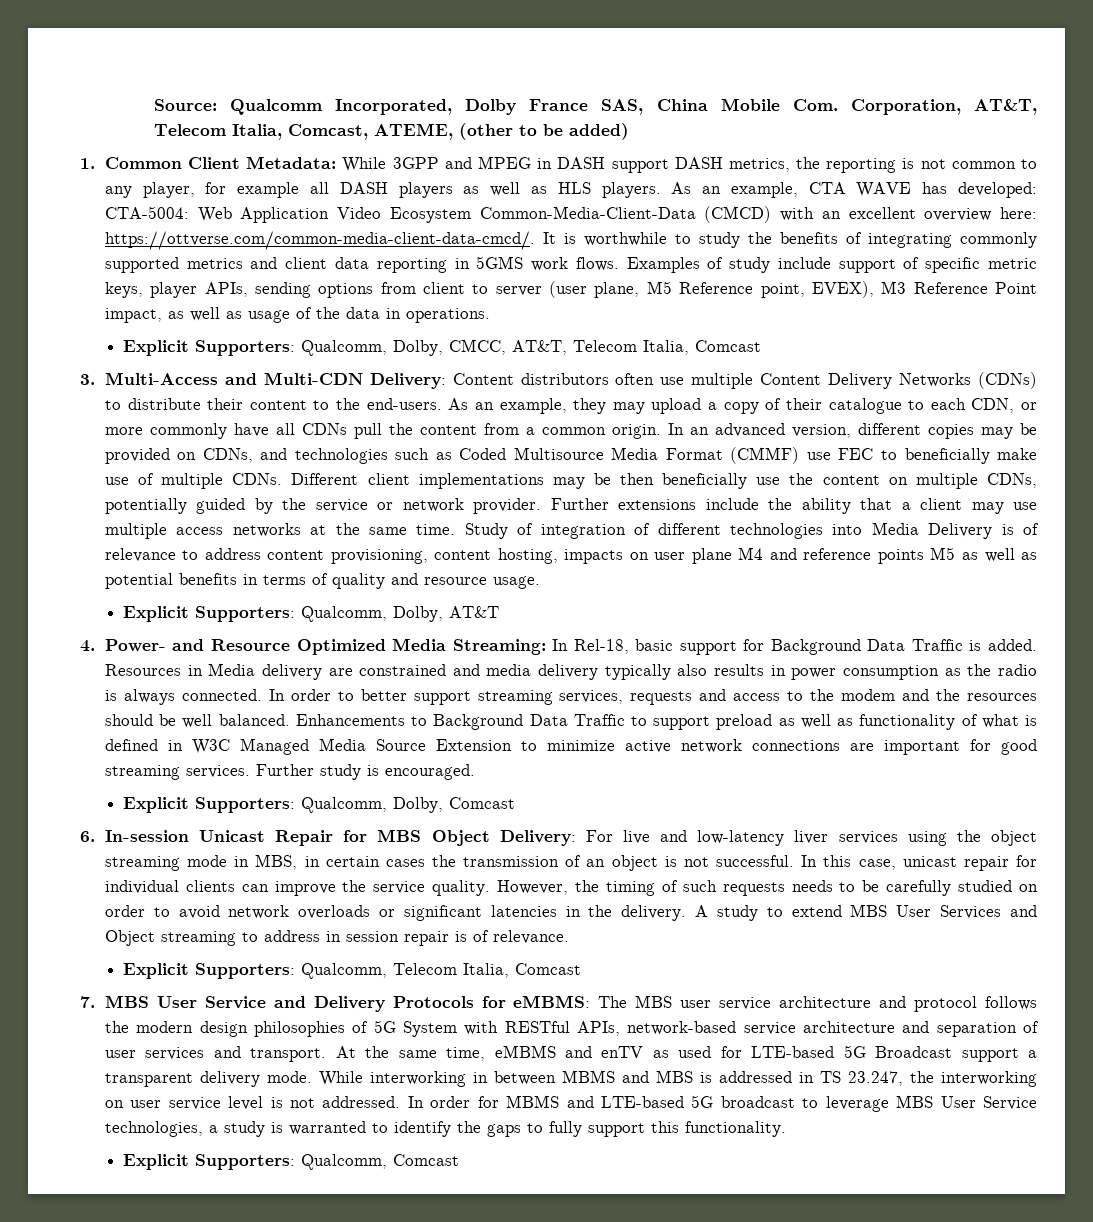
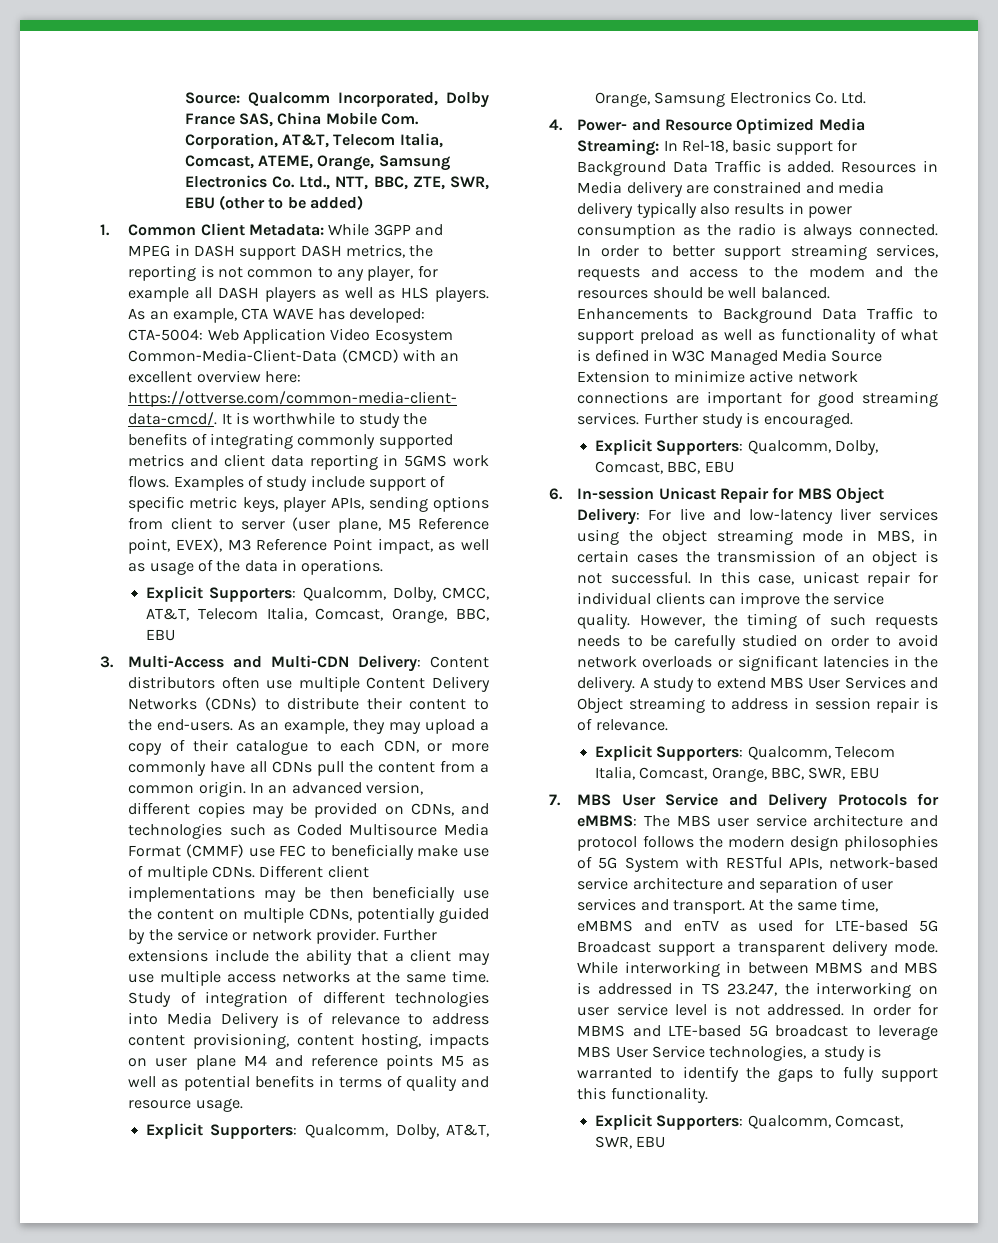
- Source: Qualcomm Incorporated, Dolby France SAS, China Mobile Com. Corporation, AT&T, Telecom Italia, Comcast, ATEME, (other to be added)
+ Source: Qualcomm Incorporated, Dolby France SAS, China Mobile Com. Corporation, AT&T, Telecom Italia, Comcast, ATEME, Orange, Samsung Electronics Co. Ltd., NTT, BBC, ZTE, SWR, EBU (other to be added)
- Explicit Supporters: Qualcomm, Dolby, CMCC, AT&T, Telecom Italia, Comcast
+ Explicit Supporters: Qualcomm, Dolby, CMCC, AT&T, Telecom Italia, Comcast, Orange, BBC, EBU
- Explicit Supporters: Qualcomm, Dolby, AT&T
+ Explicit Supporters: Qualcomm, Dolby, AT&T, Orange, Samsung Electronics Co. Ltd.
- Explicit Supporters: Qualcomm, Dolby, Comcast
+ Explicit Supporters: Qualcomm, Dolby, Comcast, BBC, EBU
- Explicit Supporters: Qualcomm, Telecom Italia, Comcast
+ Explicit Supporters: Qualcomm, Telecom Italia, Comcast, Orange, BBC, SWR, EBU
- Explicit Supporters: Qualcomm, Comcast
+ Explicit Supporters: Qualcomm, Comcast, SWR, EBU

